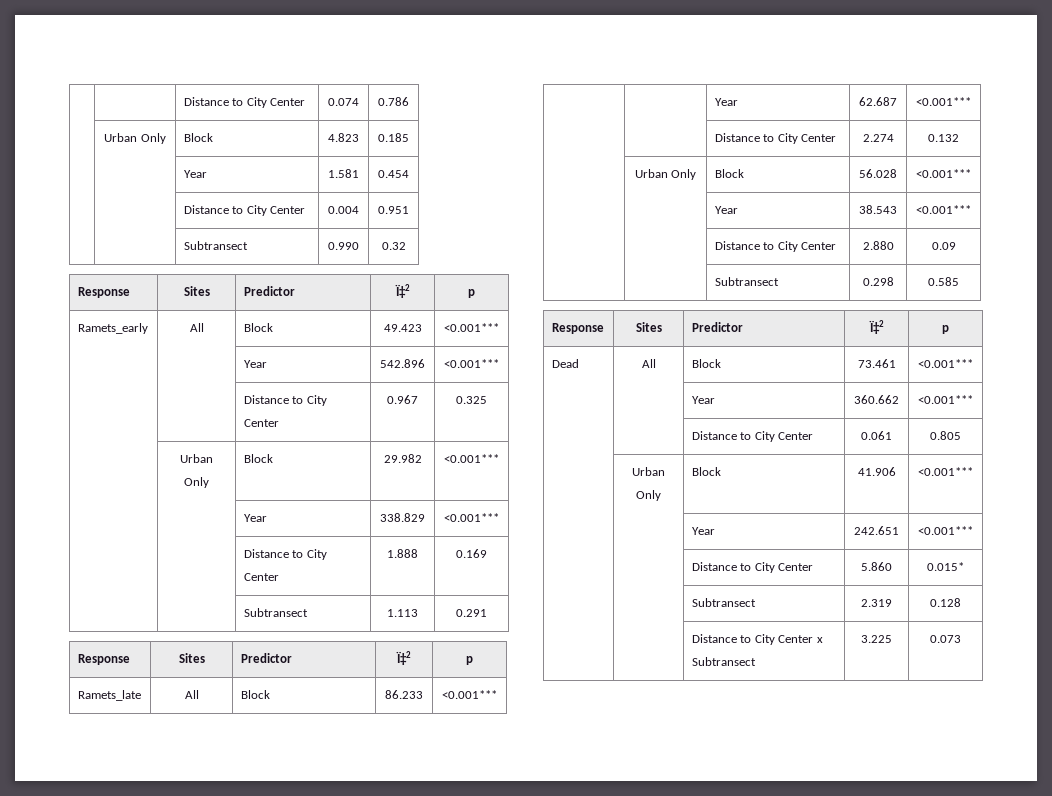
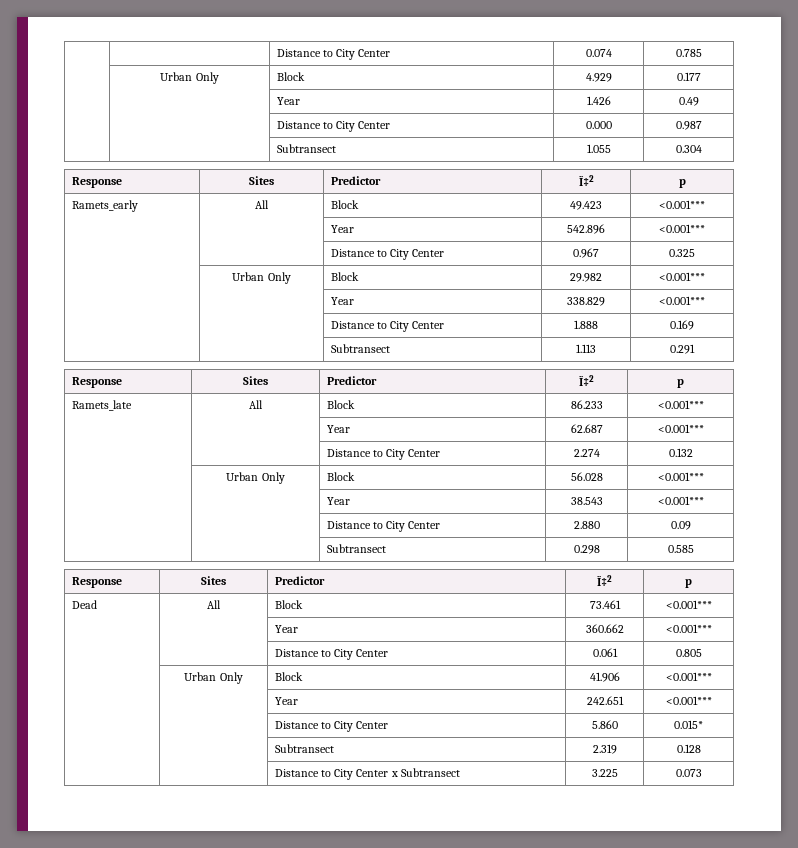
- | | Distance to City Center | 0.074 | 0.786
- | Urban Only | Block | 4.823 | 0.185
- | | Year | 1.581 | 0.454
- | | Distance to City Center | 0.004 | 0.951
- | | Subtransect | 0.990 | 0.32
+ | | Distance to City Center | 0.074 | 0.785
+ | Urban Only | Block | 4.929 | 0.177
+ | | Year | 1.426 | 0.49
+ | | Distance to City Center | 0.000 | 0.987
+ | | Subtransect | 1.055 | 0.304

